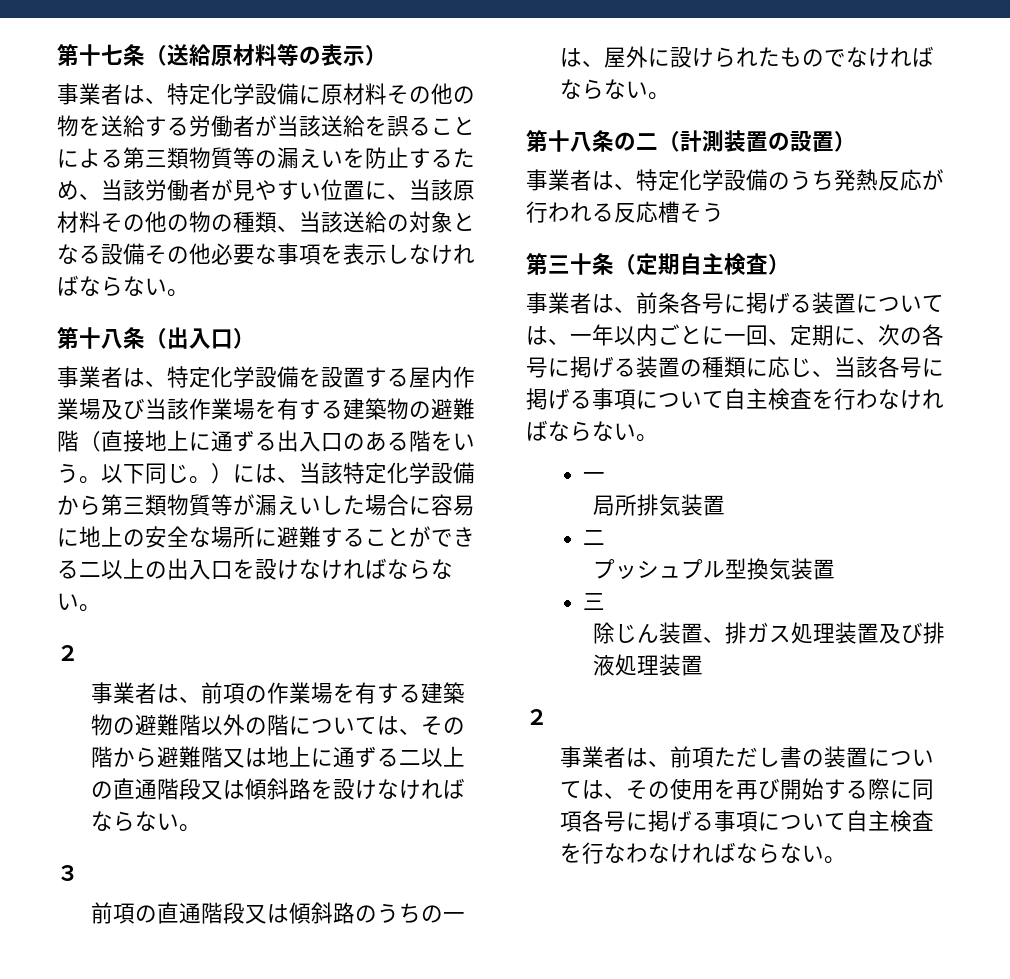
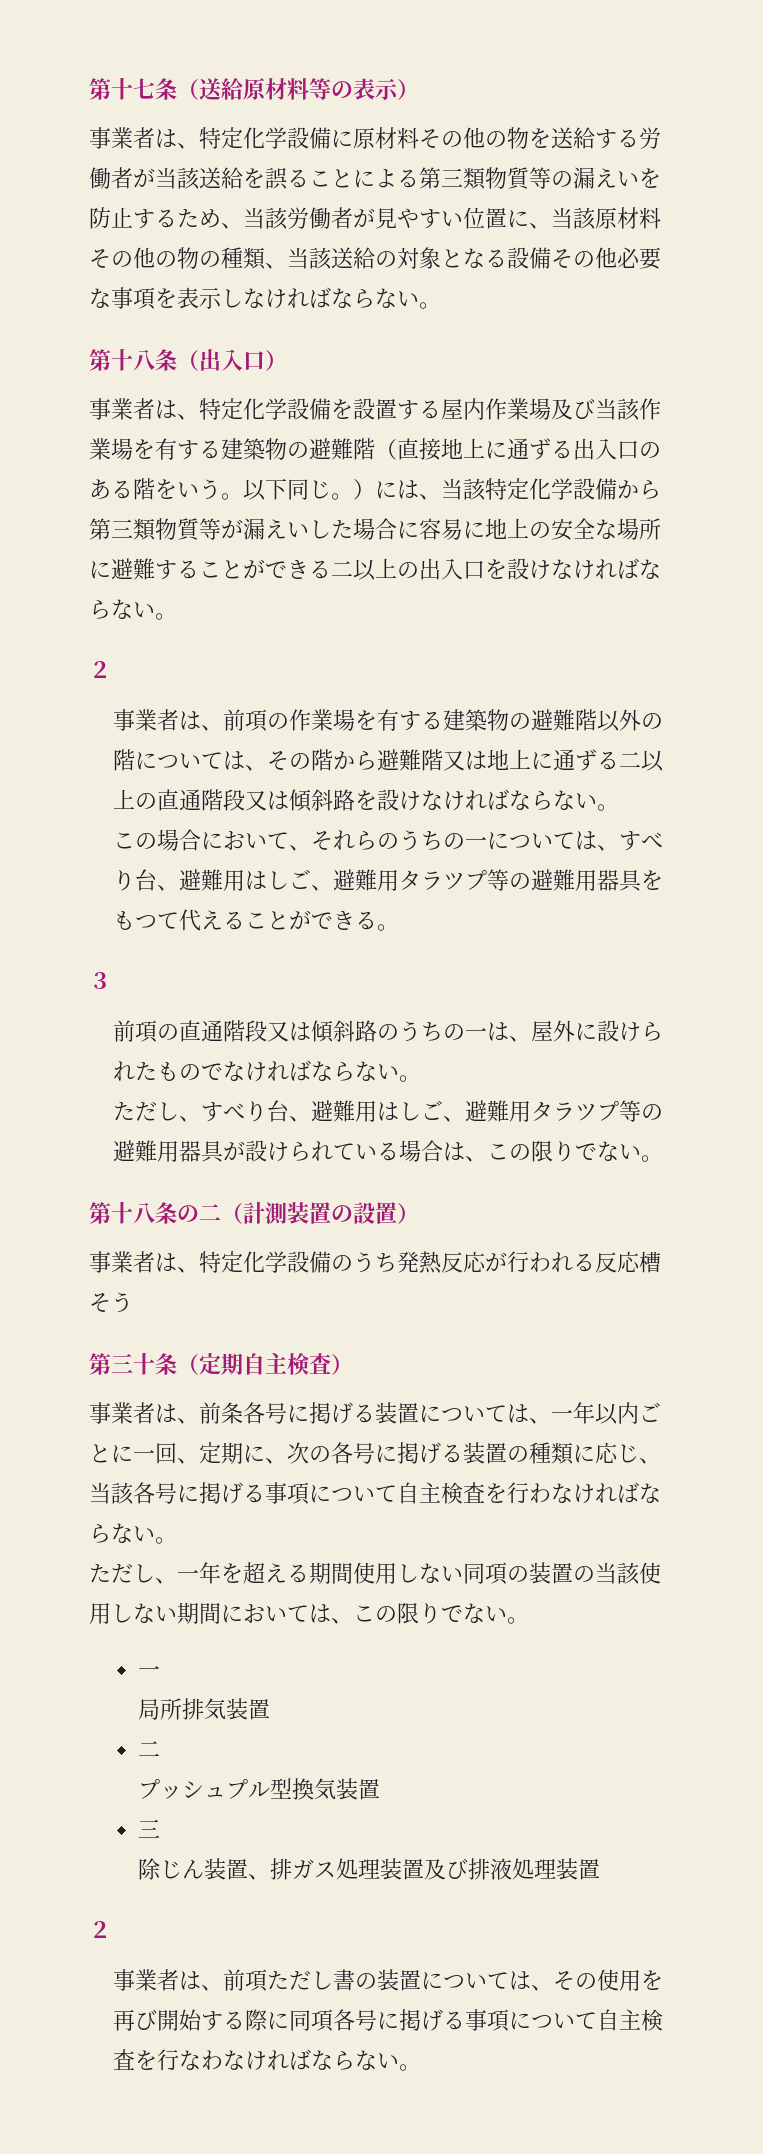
+ この場合において、それらのうちの一については、すべり台、避難用はしご、避難用タラツプ等の避難用器具をもつて代えることができる。
+ ただし、すべり台、避難用はしご、避難用タラツプ等の避難用器具が設けられている場合は、この限りでない。
+ ただし、一年を超える期間使用しない同項の装置の当該使用しない期間においては、この限りでない。

